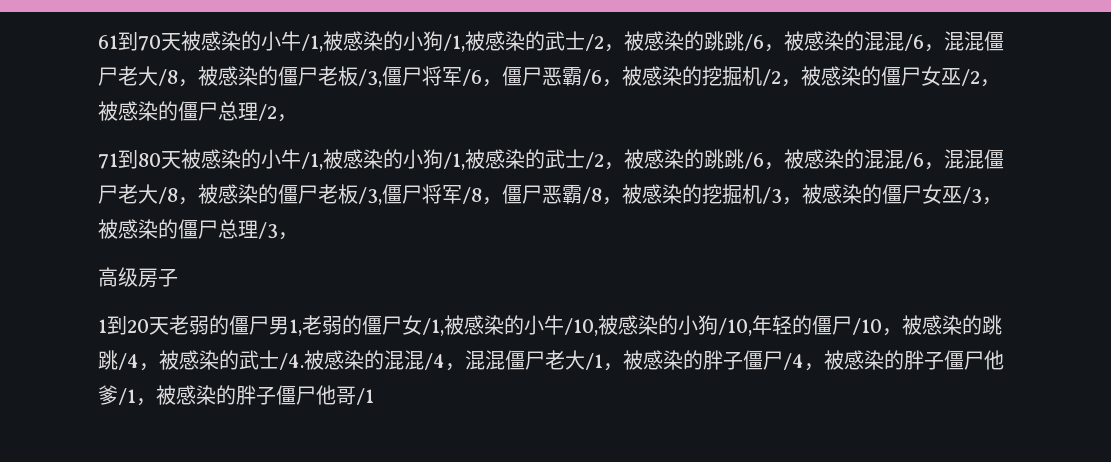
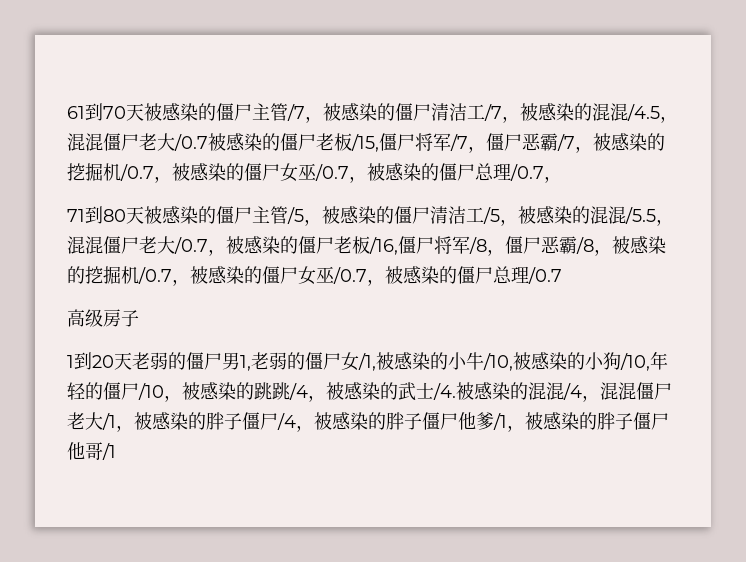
- 61到70天被感染的小牛/1,被感染的小狗/1,被感染的武士/2，被感染的跳跳/6，被感染的混混/6，混混僵尸老大/8，被感染的僵尸老板/3,僵尸将军/6，僵尸恶霸/6，被感染的挖掘机/2，被感染的僵尸女巫/2，被感染的僵尸总理/2，
+ 61到70天被感染的僵尸主管/7，被感染的僵尸清洁工/7，被感染的混混/4.5，混混僵尸老大/0.7被感染的僵尸老板/15,僵尸将军/7，僵尸恶霸/7，被感染的挖掘机/0.7，被感染的僵尸女巫/0.7，被感染的僵尸总理/0.7，
- 71到80天被感染的小牛/1,被感染的小狗/1,被感染的武士/2，被感染的跳跳/6，被感染的混混/6，混混僵尸老大/8，被感染的僵尸老板/3,僵尸将军/8，僵尸恶霸/8，被感染的挖掘机/3，被感染的僵尸女巫/3，被感染的僵尸总理/3，
+ 71到80天被感染的僵尸主管/5，被感染的僵尸清洁工/5，被感染的混混/5.5，混混僵尸老大/0.7，被感染的僵尸老板/16,僵尸将军/8，僵尸恶霸/8，被感染的挖掘机/0.7，被感染的僵尸女巫/0.7，被感染的僵尸总理/0.7

